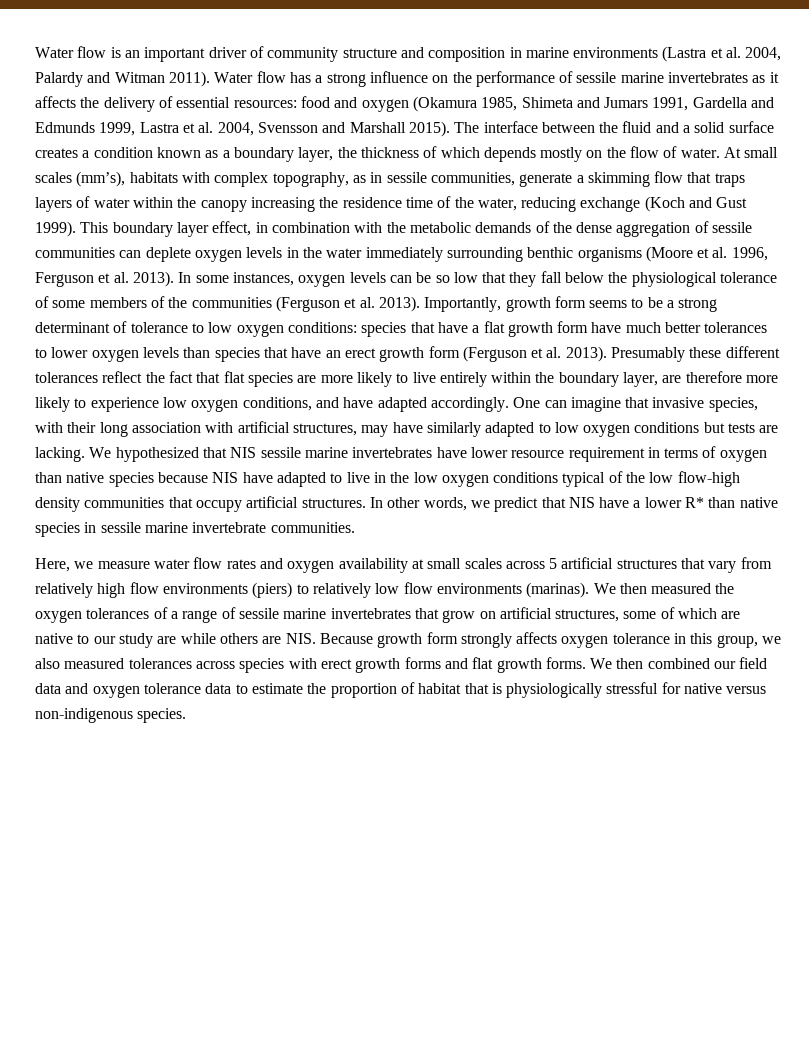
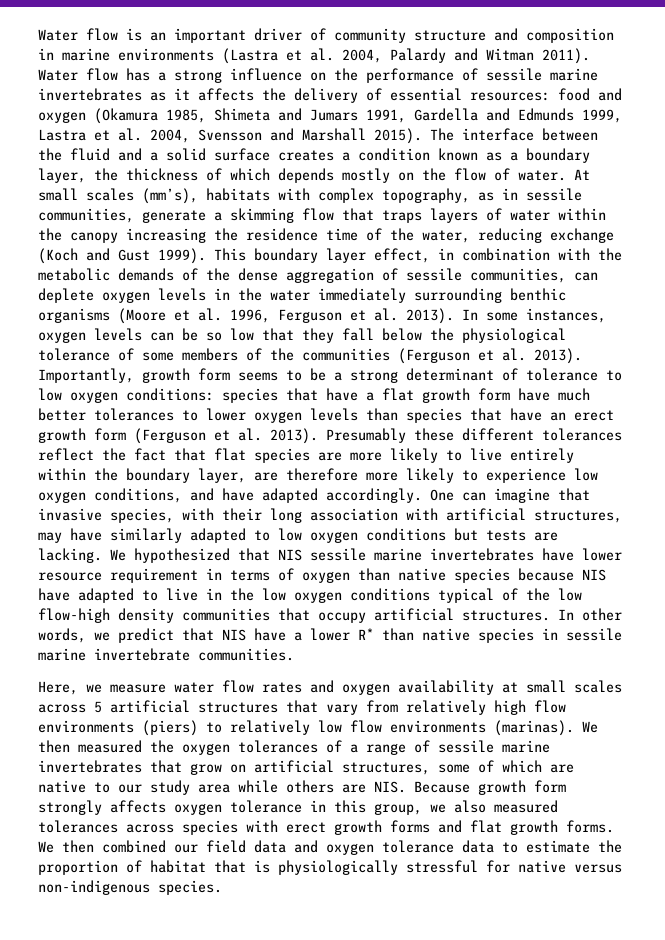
- This boundary layer effect, in combination with the metabolic demands of the dense aggregation of sessile communities can deplete oxygen levels in the water immediately surrounding benthic organisms (Moore et al. 1996, Ferguson et al. 2013).
+ This boundary layer effect, in combination with the metabolic demands of the dense aggregation of sessile communities, can deplete oxygen levels in the water immediately surrounding benthic organisms (Moore et al. 1996, Ferguson et al. 2013).
- We then measured the oxygen tolerances of a range of sessile marine invertebrates that grow on artificial structures, some of which are native to our study are while others are NIS. Because growth form strongly affects oxygen tolerance in this group, we also measured tolerances across species with erect growth forms and flat growth forms.
+ We then measured the oxygen tolerances of a range of sessile marine invertebrates that grow on artificial structures, some of which are native to our study area while others are NIS. Because growth form strongly affects oxygen tolerance in this group, we also measured tolerances across species with erect growth forms and flat growth forms.

